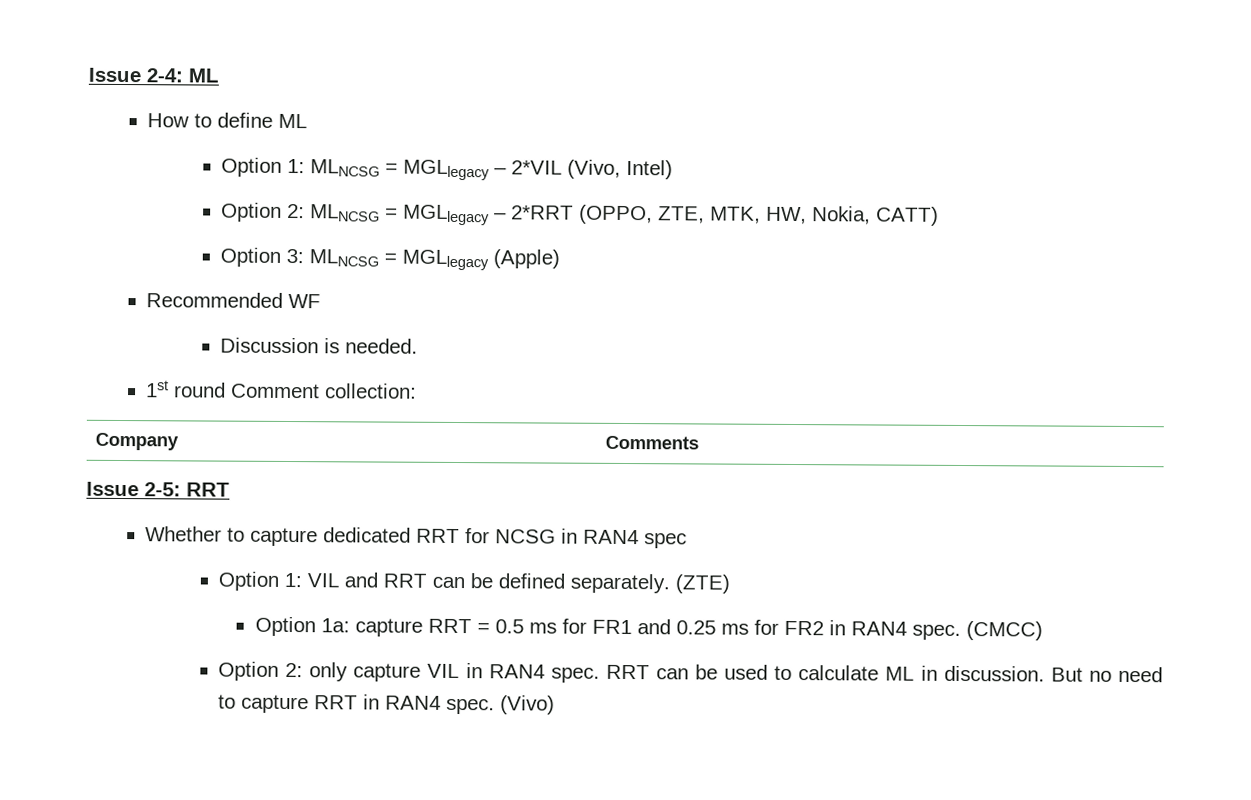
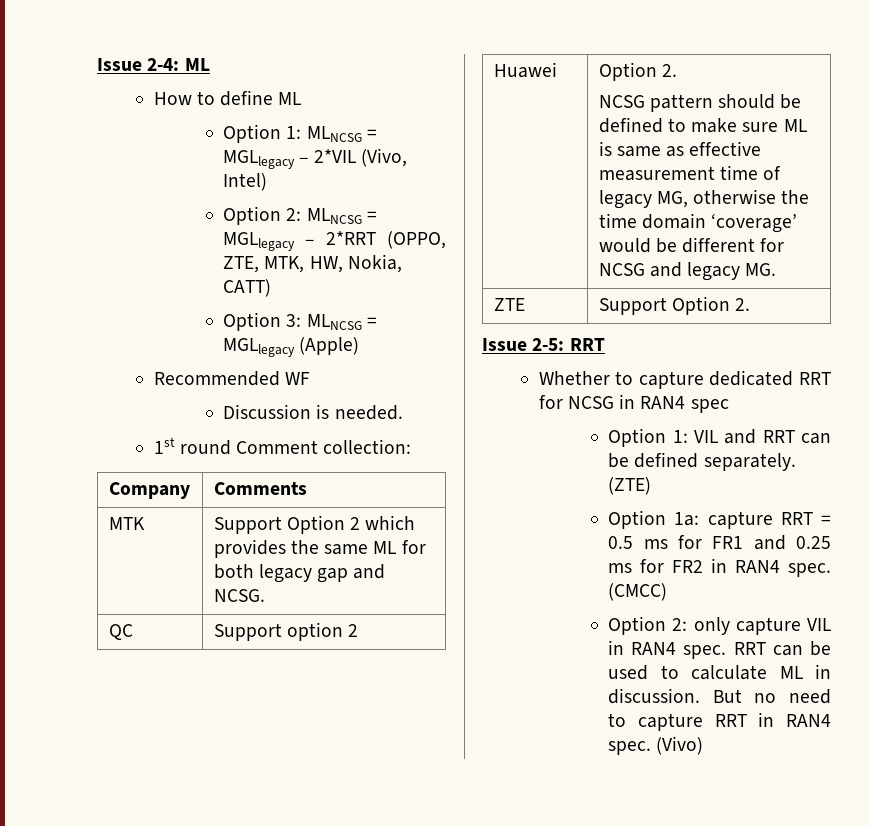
+ MTK | Support Option 2 which provides the same ML for both legacy gap and NCSG.
+ QC | Support option 2
+ Huawei | Option 2.
+ NCSG pattern should be defined to make sure ML is same as effective measurement time of legacy MG, otherwise the time domain ‘coverage’ would be different for NCSG and legacy MG.
+ ZTE | Support Option 2.

